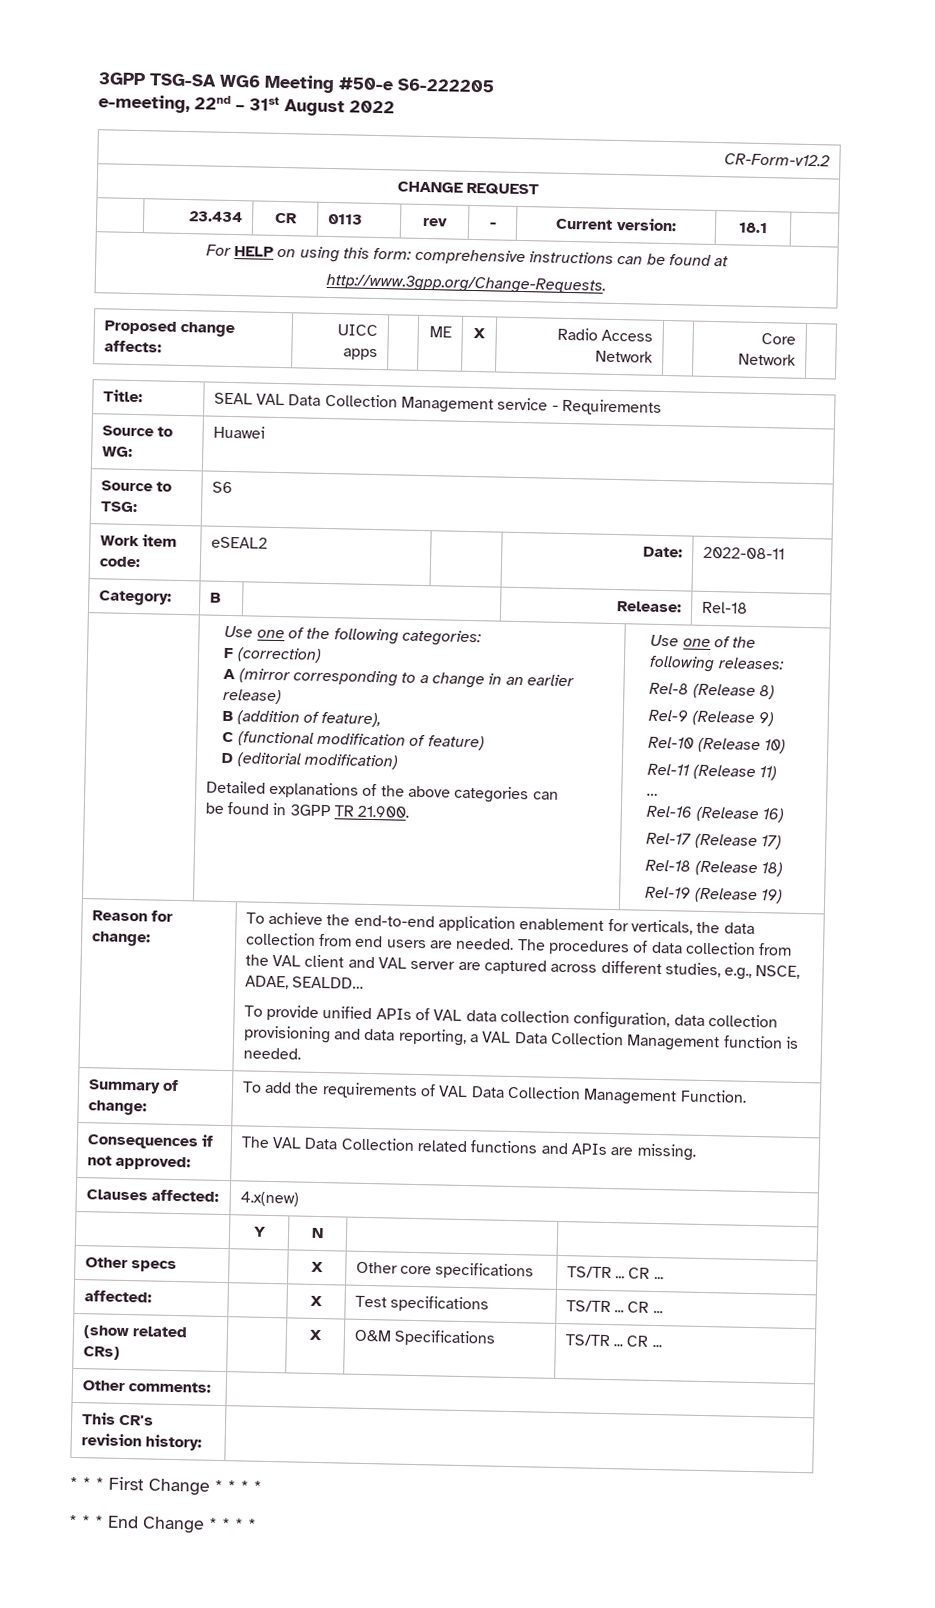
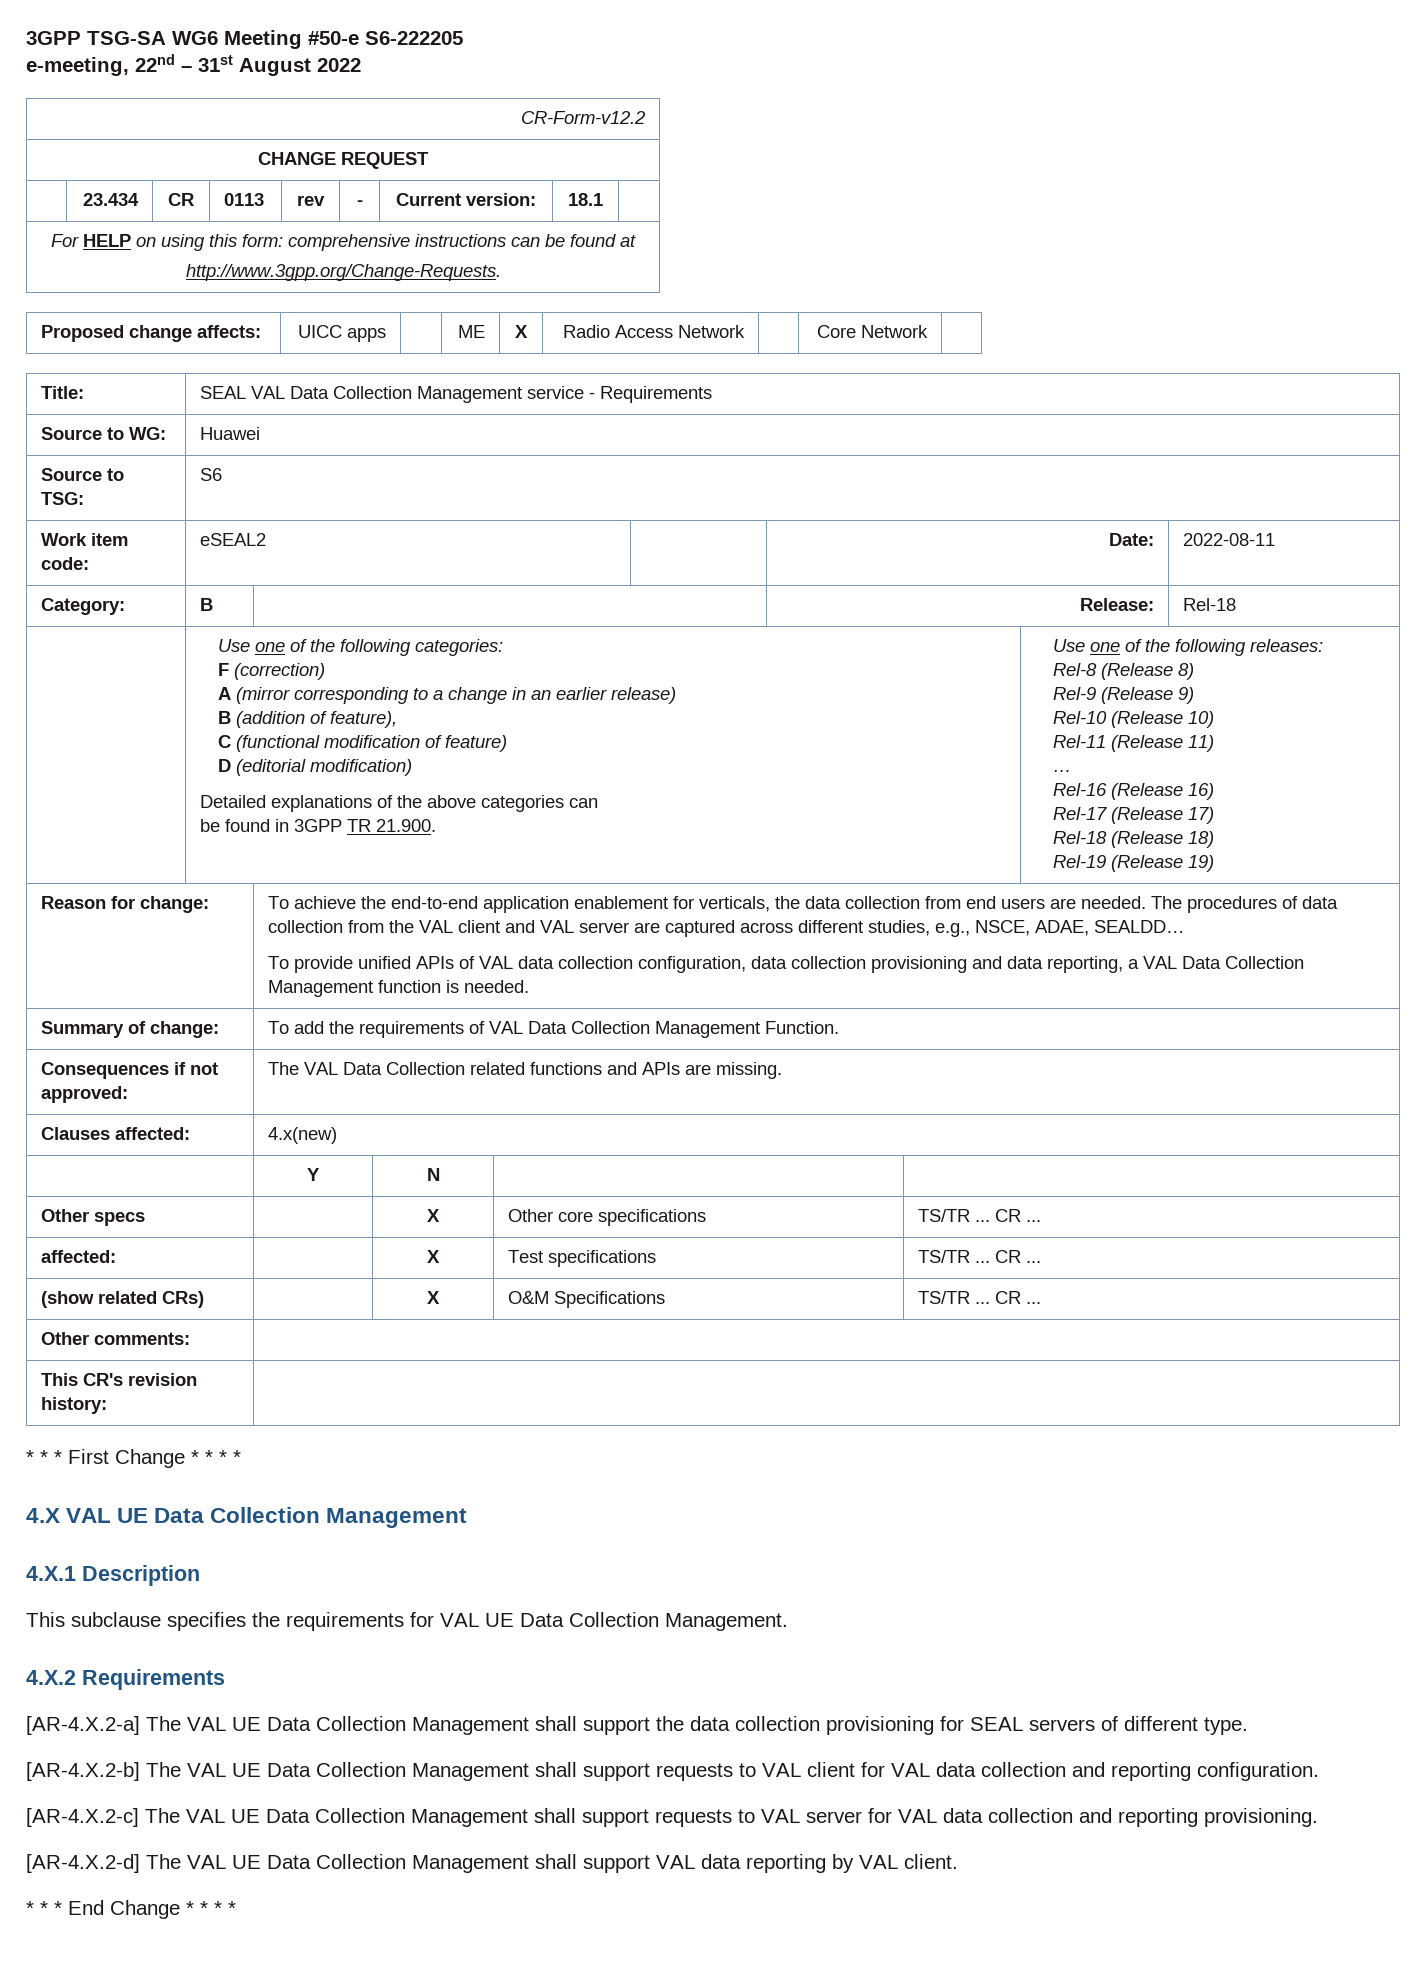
+ 4.X VAL UE Data Collection Management
+ 4.X.1 Description
+ This subclause specifies the requirements for VAL UE Data Collection Management.
+ 4.X.2 Requirements
+ [AR-4.X.2-a] The VAL UE Data Collection Management shall support the data collection provisioning for SEAL servers of different type.
+ [AR-4.X.2-b] The VAL UE Data Collection Management shall support requests to VAL client for VAL data collection and reporting configuration.
+ [AR-4.X.2-c] The VAL UE Data Collection Management shall support requests to VAL server for VAL data collection and reporting provisioning.
+ [AR-4.X.2-d] The VAL UE Data Collection Management shall support VAL data reporting by VAL client.

